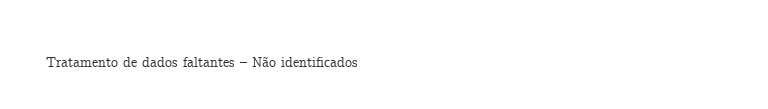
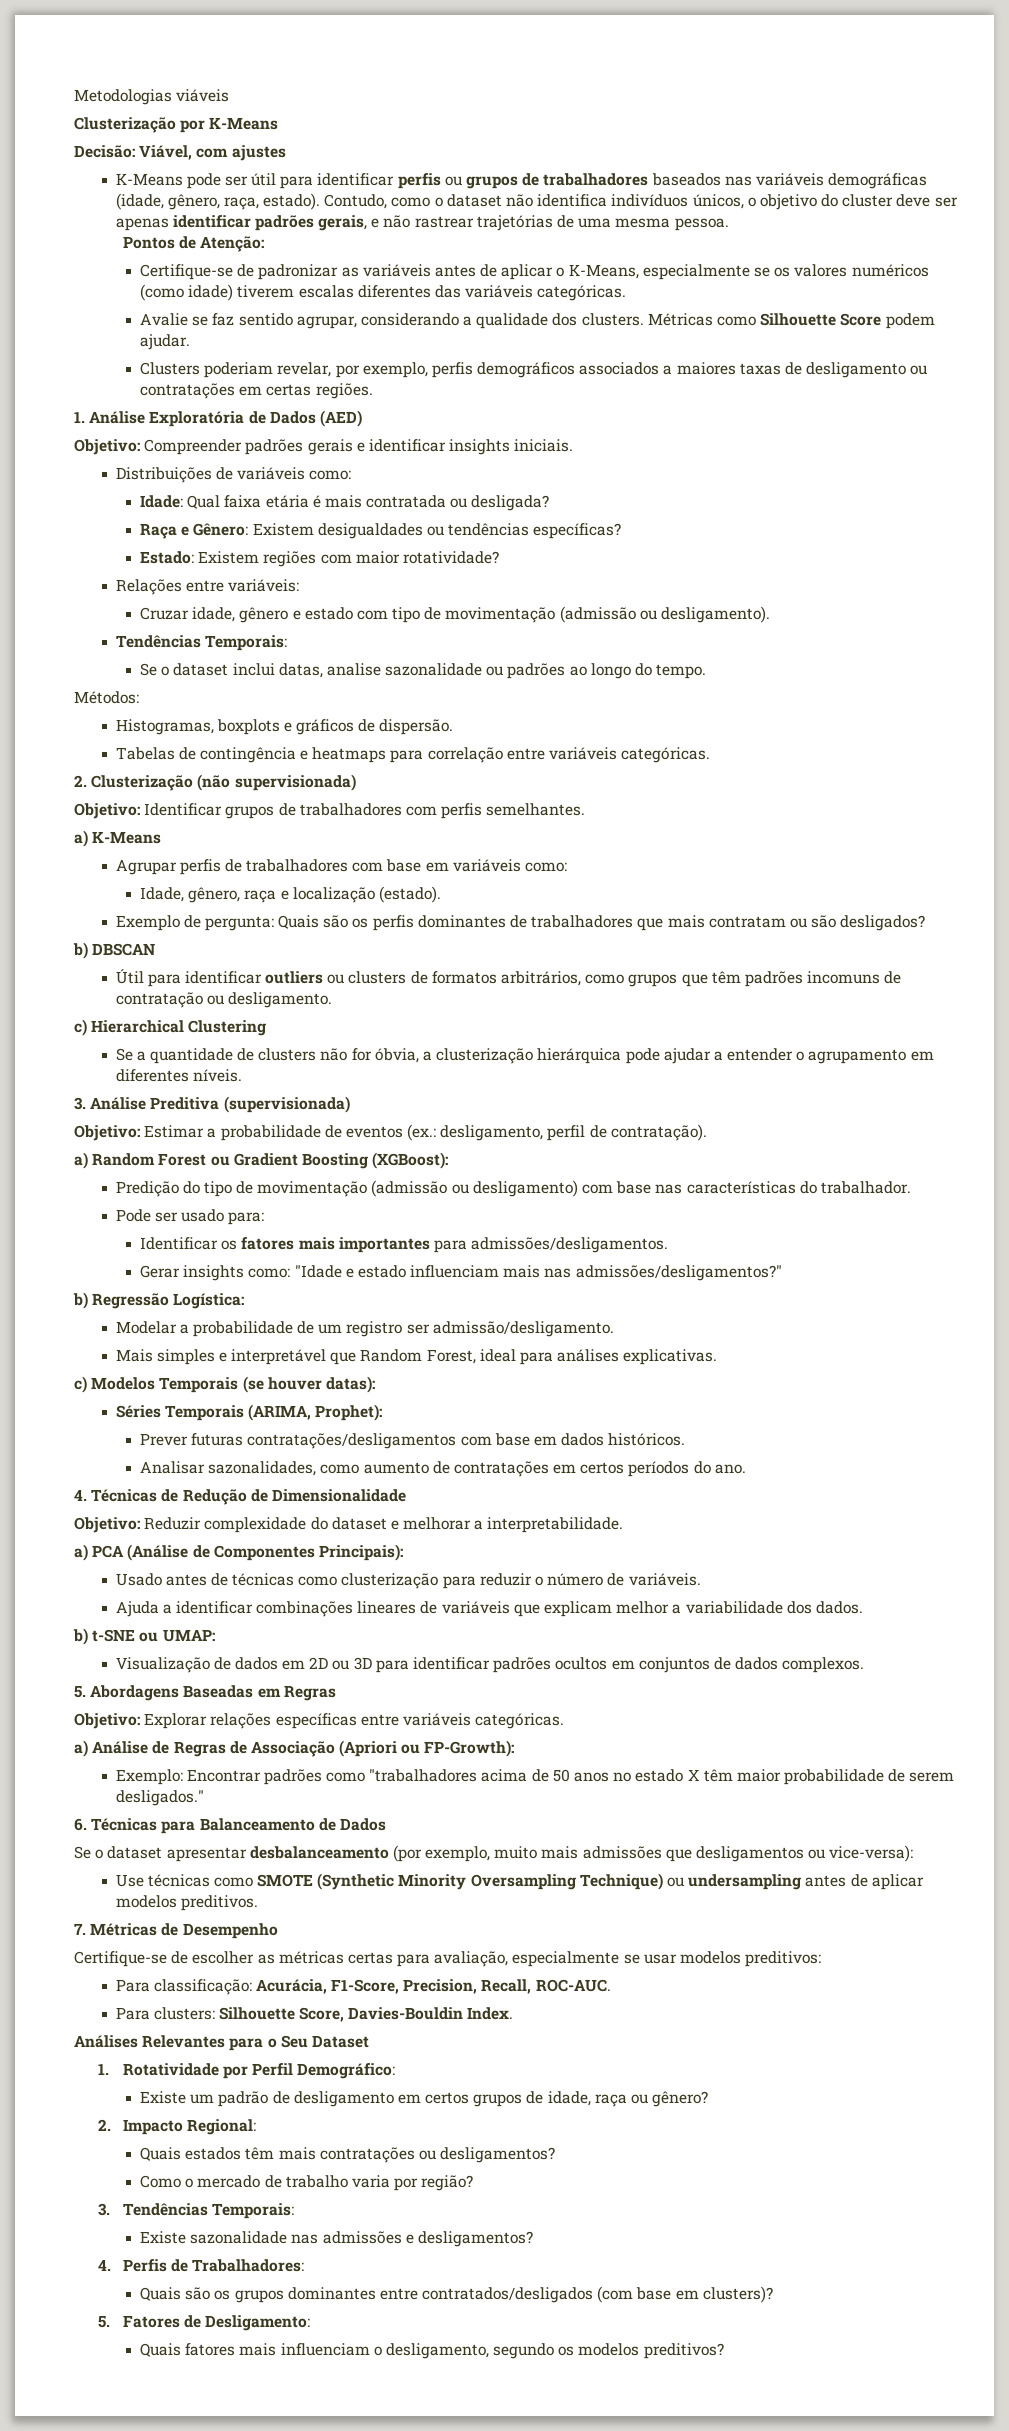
- Tratamento de dados faltantes – Não identificados
+ Metodologias viáveis
+ Clusterização por K-Means
+ Decisão: Viável, com ajustes
+ K-Means pode ser útil para identificar perfis ou grupos de trabalhadores baseados nas variáveis demográficas (idade, gênero, raça, estado). Contudo, como o dataset não identifica indivíduos únicos, o objetivo do cluster deve ser apenas identificar padrões gerais, e não rastrear trajetórias de uma mesma pessoa.
+ Pontos de Atenção:
+ Certifique-se de padronizar as variáveis antes de aplicar o K-Means, especialmente se os valores numéricos (como idade) tiverem escalas diferentes das variáveis categóricas.
+ Avalie se faz sentido agrupar, considerando a qualidade dos clusters. Métricas como Silhouette Score podem ajudar.
+ Clusters poderiam revelar, por exemplo, perfis demográficos associados a maiores taxas de desligamento ou contratações em certas regiões.
+ 1. Análise Exploratória de Dados (AED)
+ Objetivo: Compreender padrões gerais e identificar insights iniciais.
+ Distribuições de variáveis como:
+ Idade: Qual faixa etária é mais contratada ou desligada?
+ Raça e Gênero: Existem desigualdades ou tendências específicas?
+ Estado: Existem regiões com maior rotatividade?
+ Relações entre variáveis:
+ Cruzar idade, gênero e estado com tipo de movimentação (admissão ou desligamento).
+ Tendências Temporais:
+ Se o dataset inclui datas, analise sazonalidade ou padrões ao longo do tempo.
+ Métodos:
+ Histogramas, boxplots e gráficos de dispersão.
+ Tabelas de contingência e heatmaps para correlação entre variáveis categóricas.
+ 2. Clusterização (não supervisionada)
+ Objetivo: Identificar grupos de trabalhadores com perfis semelhantes.
+ a) K-Means
+ Agrupar perfis de trabalhadores com base em variáveis como:
+ Idade, gênero, raça e localização (estado).
+ Exemplo de pergunta: Quais são os perfis dominantes de trabalhadores que mais contratam ou são desligados?
+ b) DBSCAN
+ Útil para identificar outliers ou clusters de formatos arbitrários, como grupos que têm padrões incomuns de contratação ou desligamento.
+ c) Hierarchical Clustering
+ Se a quantidade de clusters não for óbvia, a clusterização hierárquica pode ajudar a entender o agrupamento em diferentes níveis.
+ 3. Análise Preditiva (supervisionada)
+ Objetivo: Estimar a probabilidade de eventos (ex.: desligamento, perfil de contratação).
+ a) Random Forest ou Gradient Boosting (XGBoost):
+ Predição do tipo de movimentação (admissão ou desligamento) com base nas características do trabalhador.
+ Pode ser usado para:
+ Identificar os fatores mais importantes para admissões/desligamentos.
+ Gerar insights como: "Idade e estado influenciam mais nas admissões/desligamentos?"
+ b) Regressão Logística:
+ Modelar a probabilidade de um registro ser admissão/desligamento.
+ Mais simples e interpretável que Random Forest, ideal para análises explicativas.
+ c) Modelos Temporais (se houver datas):
+ Séries Temporais (ARIMA, Prophet):
+ Prever futuras contratações/desligamentos com base em dados históricos.
+ Analisar sazonalidades, como aumento de contratações em certos períodos do ano.
+ 4. Técnicas de Redução de Dimensionalidade
+ Objetivo: Reduzir complexidade do dataset e melhorar a interpretabilidade.
+ a) PCA (Análise de Componentes Principais):
+ Usado antes de técnicas como clusterização para reduzir o número de variáveis.
+ Ajuda a identificar combinações lineares de variáveis que explicam melhor a variabilidade dos dados.
+ b) t-SNE ou UMAP:
+ Visualização de dados em 2D ou 3D para identificar padrões ocultos em conjuntos de dados complexos.
+ 5. Abordagens Baseadas em Regras
+ Objetivo: Explorar relações específicas entre variáveis categóricas.
+ a) Análise de Regras de Associação (Apriori ou FP-Growth):
+ Exemplo: Encontrar padrões como "trabalhadores acima de 50 anos no estado X têm maior probabilidade de serem desligados."
+ 6. Técnicas para Balanceamento de Dados
+ Se o dataset apresentar desbalanceamento (por exemplo, muito mais admissões que desligamentos ou vice-versa):
+ Use técnicas como SMOTE (Synthetic Minority Oversampling Technique) ou undersampling antes de aplicar modelos preditivos.
+ 7. Métricas de Desempenho
+ Certifique-se de escolher as métricas certas para avaliação, especialmente se usar modelos preditivos:
+ Para classificação: Acurácia, F1-Score, Precision, Recall, ROC-AUC.
+ Para clusters: Silhouette Score, Davies-Bouldin Index.
+ Análises Relevantes para o Seu Dataset
+ 1. Rotatividade por Perfil Demográfico:
+ Existe um padrão de desligamento em certos grupos de idade, raça ou gênero?
+ 2. Impacto Regional:
+ Quais estados têm mais contratações ou desligamentos?
+ Como o mercado de trabalho varia por região?
+ 3. Tendências Temporais:
+ Existe sazonalidade nas admissões e desligamentos?
+ 4. Perfis de Trabalhadores:
+ Quais são os grupos dominantes entre contratados/desligados (com base em clusters)?
+ 5. Fatores de Desligamento:
+ Quais fatores mais influenciam o desligamento, segundo os modelos preditivos?

